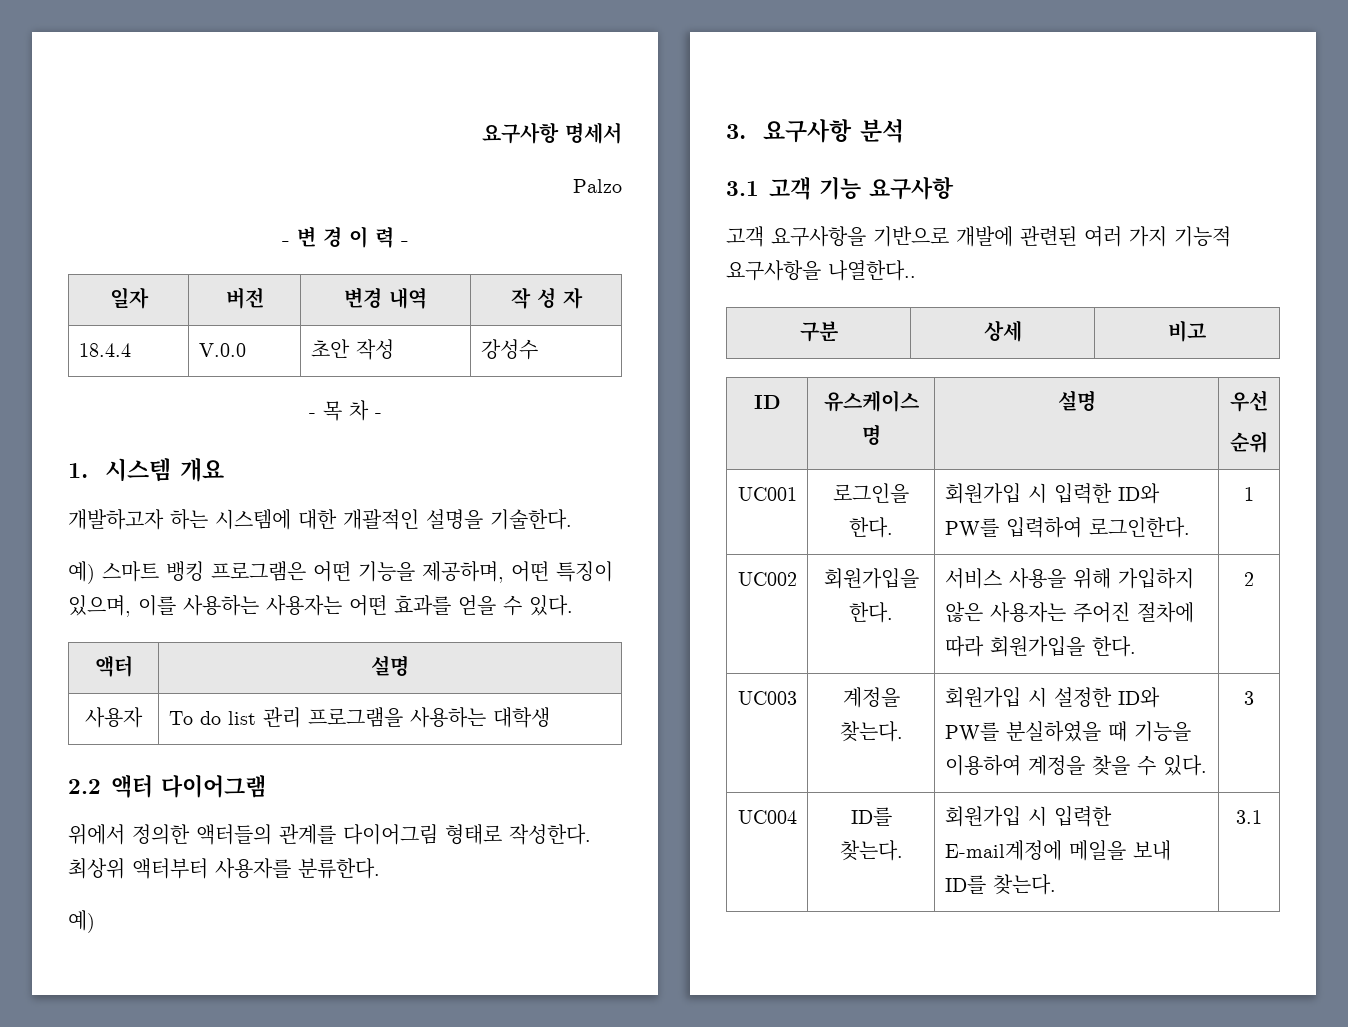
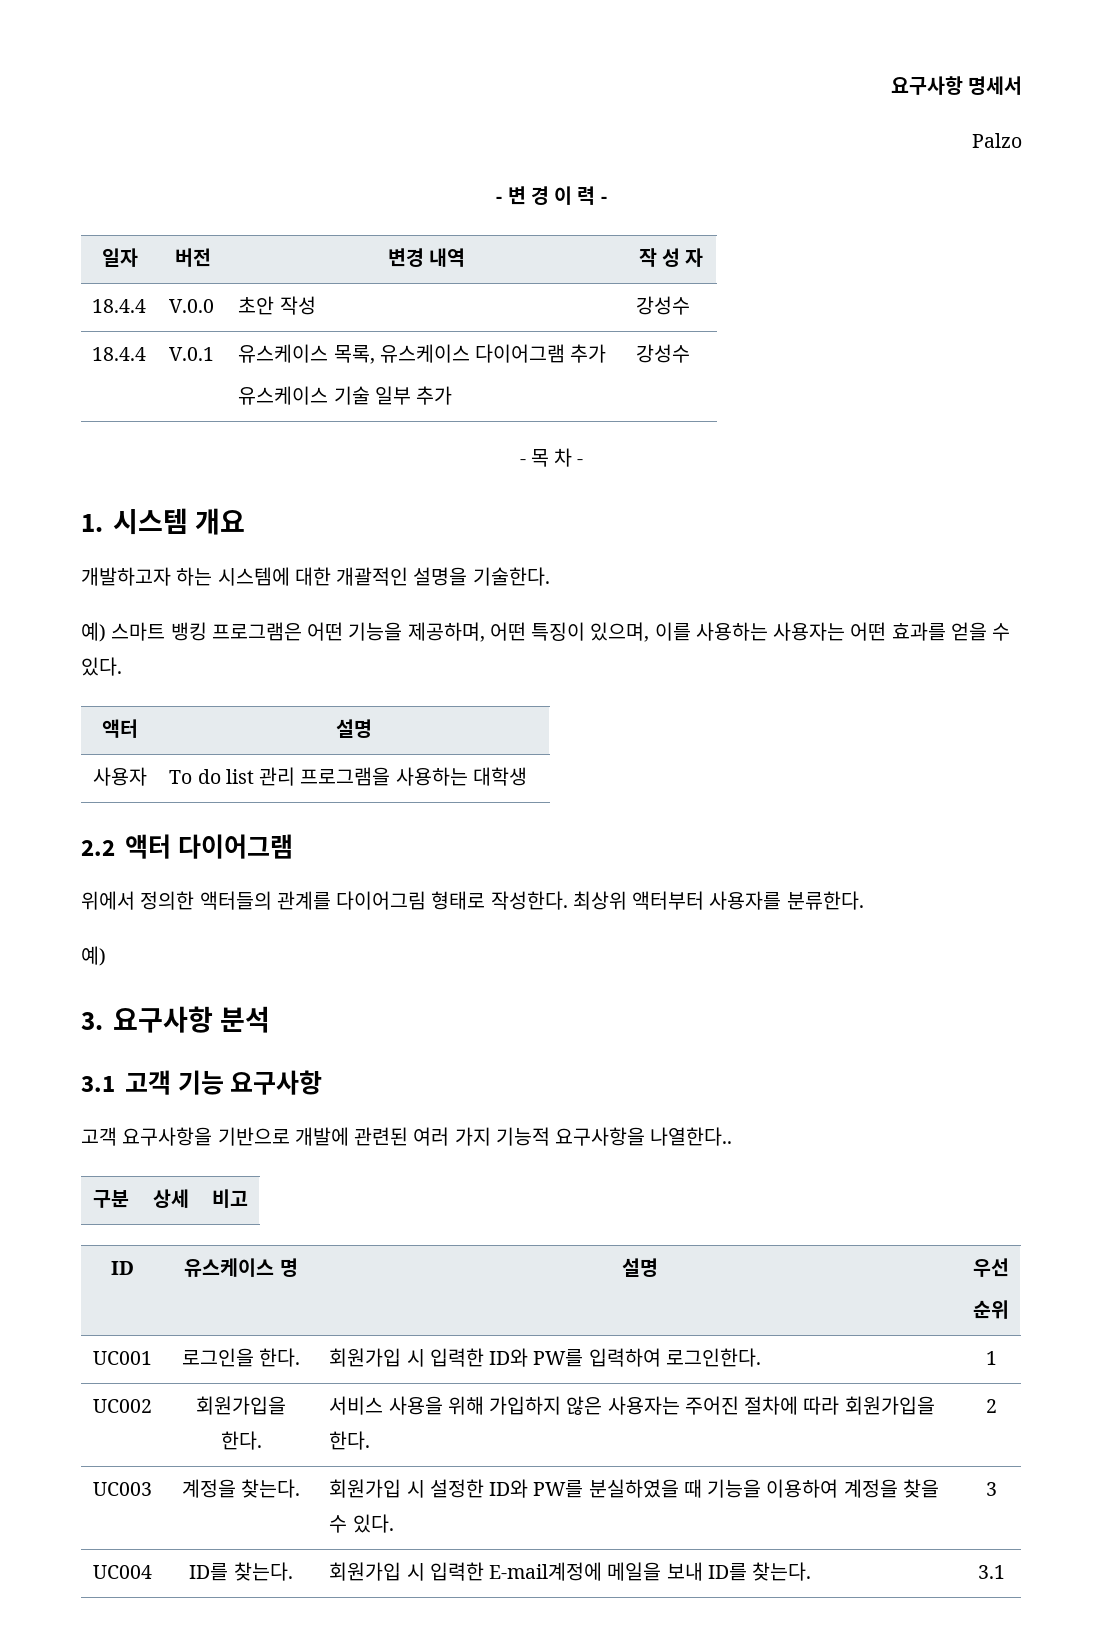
+ 18.4.4 | V.0.1 | 유스케이스 목록, 유스케이스 다이어그램 추가
+ 유스케이스 기술 일부 추가 | 강성수

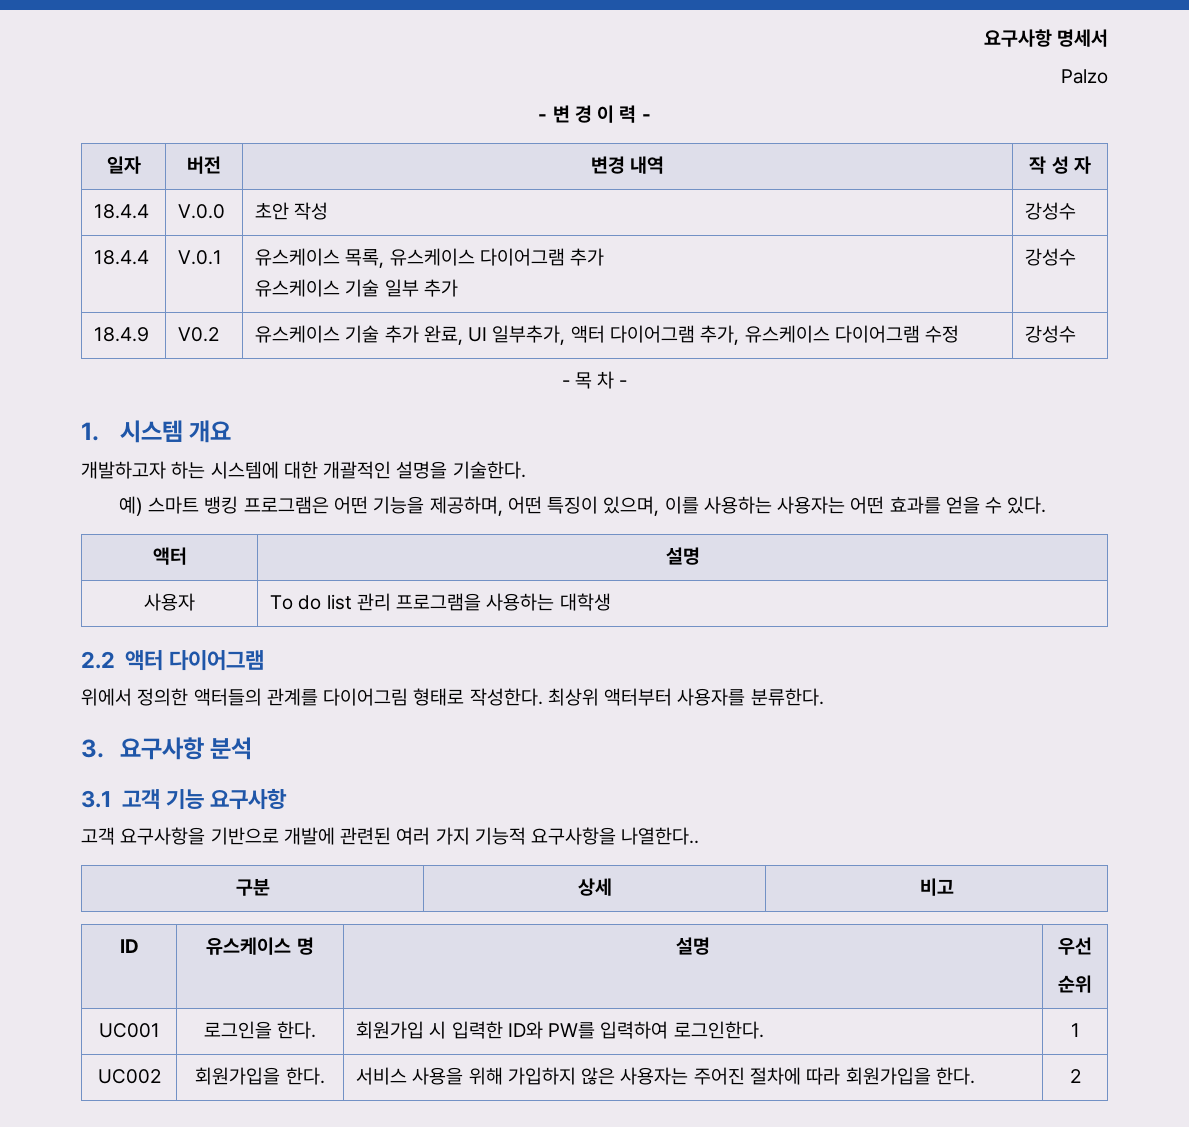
+ 18.4.9 | V0.2 | 유스케이스 기술 추가 완료, UI 일부추가, 액터 다이어그램 추가, 유스케이스 다이어그램 수정 | 강성수
  최상위 액터부터 사용자를 분류한다.
- 예)
- UC003 | 계정을 찾는다. | 회원가입 시 설정한 ID와 PW를 분실하였을 때 기능을 이용하여 계정을 찾을 수 있다. | 3
- UC004 | ID를 찾는다. | 회원가입 시 입력한 E-mail계정에 메일을 보내 ID를 찾는다. | 3.1

